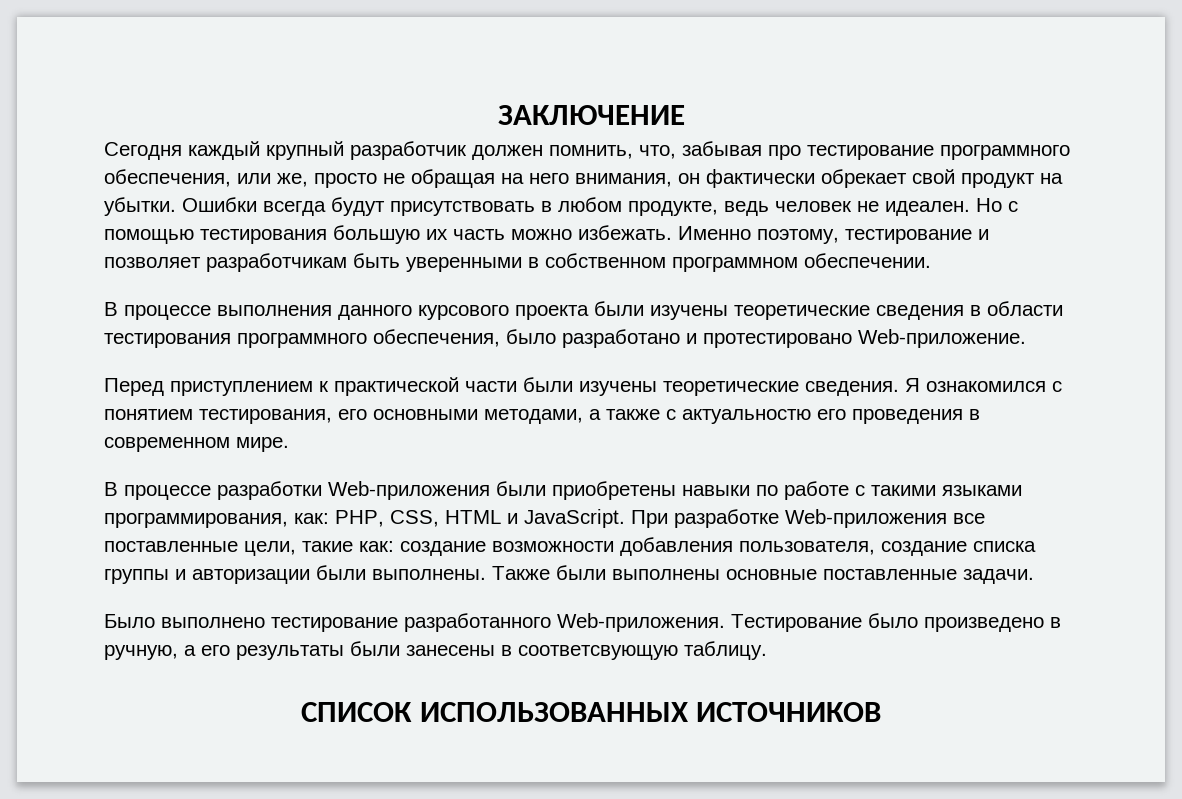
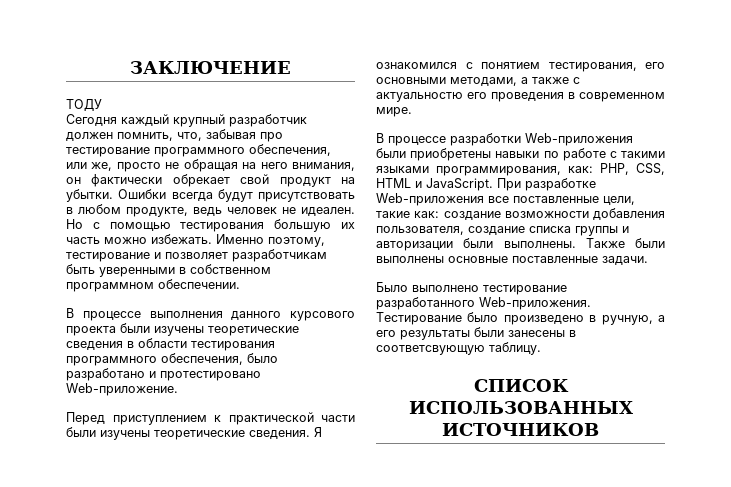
+ ТОДУ

